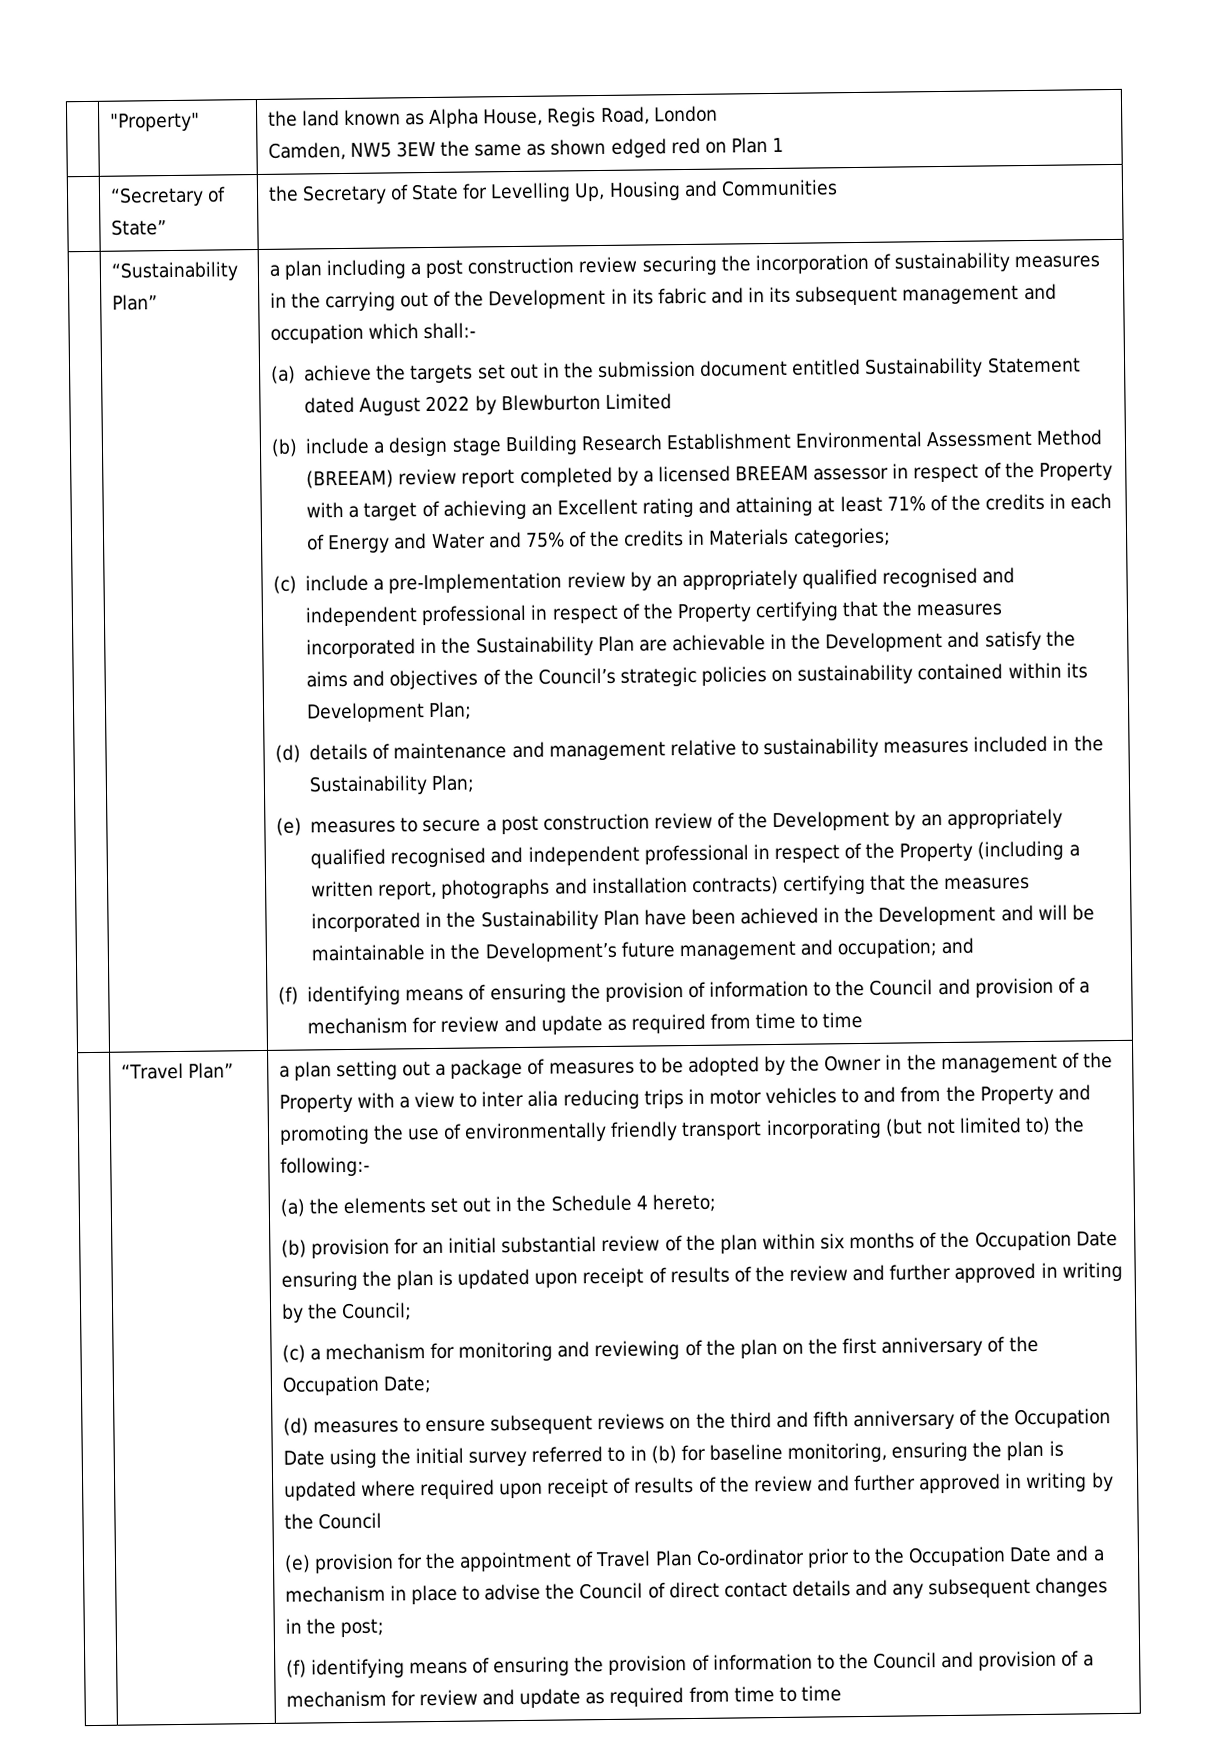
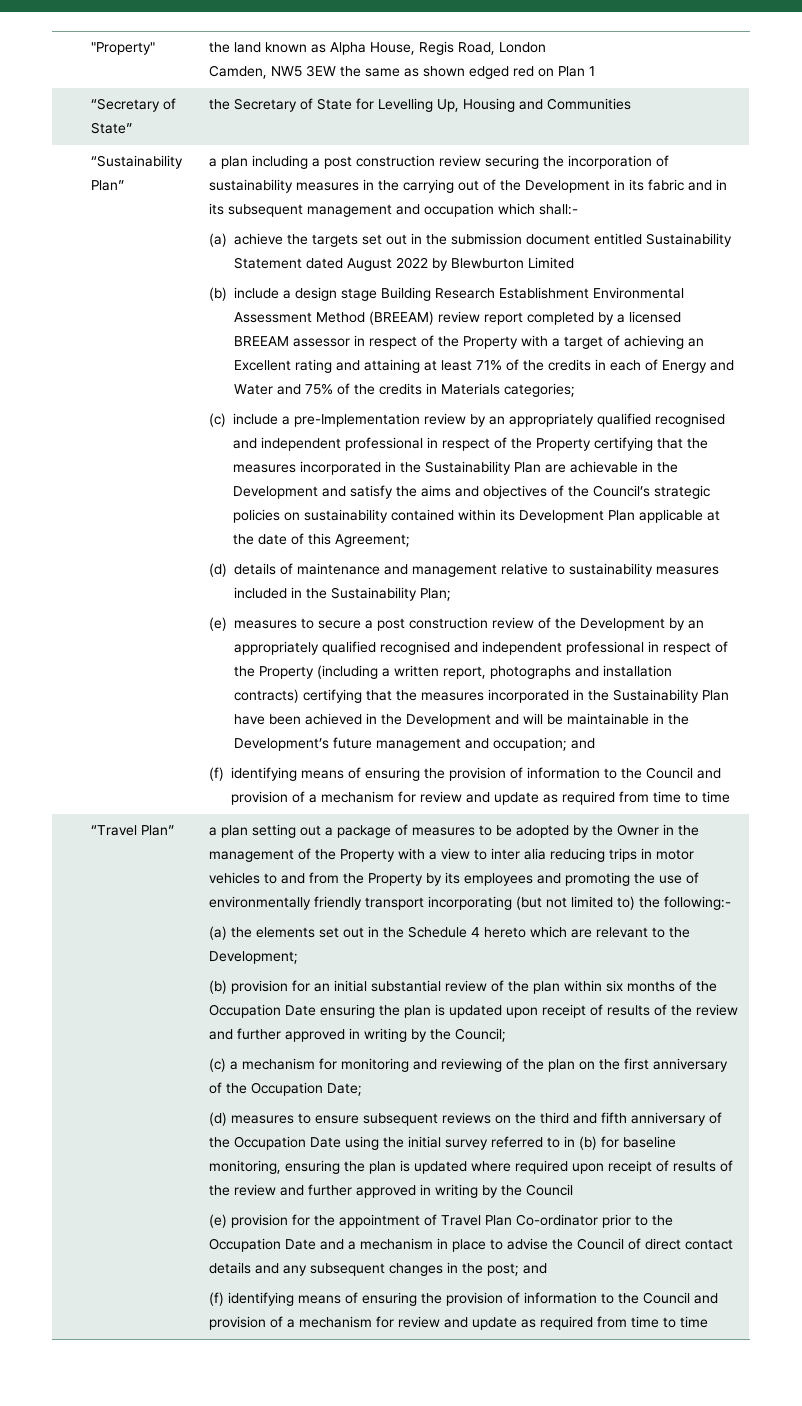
- (c) include a pre-Implementation review by an appropriately qualified recognised and independent professional in respect of the Property certifying that the measures incorporated in the Sustainability Plan are achievable in the Development and satisfy the aims and objectives of the Council’s strategic policies on sustainability contained within its Development Plan;
+ (c) include a pre-Implementation review by an appropriately qualified recognised and independent professional in respect of the Property certifying that the measures incorporated in the Sustainability Plan are achievable in the Development and satisfy the aims and objectives of the Council’s strategic policies on sustainability contained within its Development Plan applicable at the date of this Agreement;
- a plan setting out a package of measures to be adopted by the Owner in the management of the Property with a view to inter alia reducing trips in motor vehicles to and from the Property and promoting the use of environmentally friendly transport incorporating (but not limited to) the following:-
+ a plan setting out a package of measures to be adopted by the Owner in the management of the Property with a view to inter alia reducing trips in motor vehicles to and from the Property by its employees and promoting the use of environmentally friendly transport incorporating (but not limited to) the following:-
- (a) the elements set out in the Schedule 4 hereto;
+ (a) the elements set out in the Schedule 4 hereto which are relevant to the Development;
- (e) provision for the appointment of Travel Plan Co-ordinator prior to the Occupation Date and a mechanism in place to advise the Council of direct contact details and any subsequent changes in the post;
+ (e) provision for the appointment of Travel Plan Co-ordinator prior to the Occupation Date and a mechanism in place to advise the Council of direct contact details and any subsequent changes in the post; and

